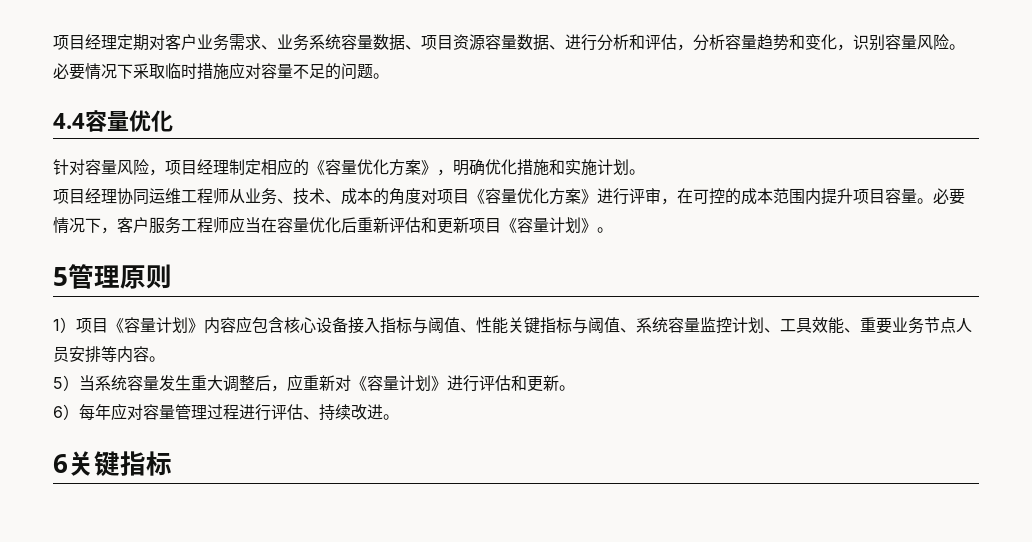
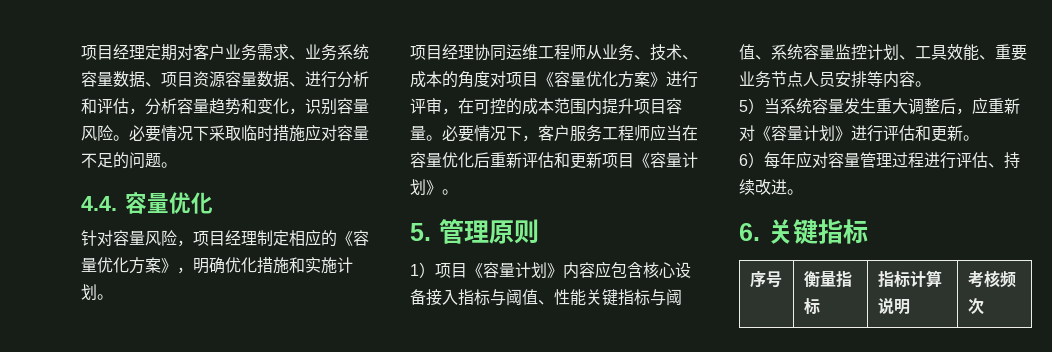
- 4.4容量优化
+ 4.4.容量优化
- 5管理原则
+ 5.管理原则
- 6关键指标
+ 6.关键指标
+ 序号 | 衡量指标 | 指标计算说明 | 考核频次

